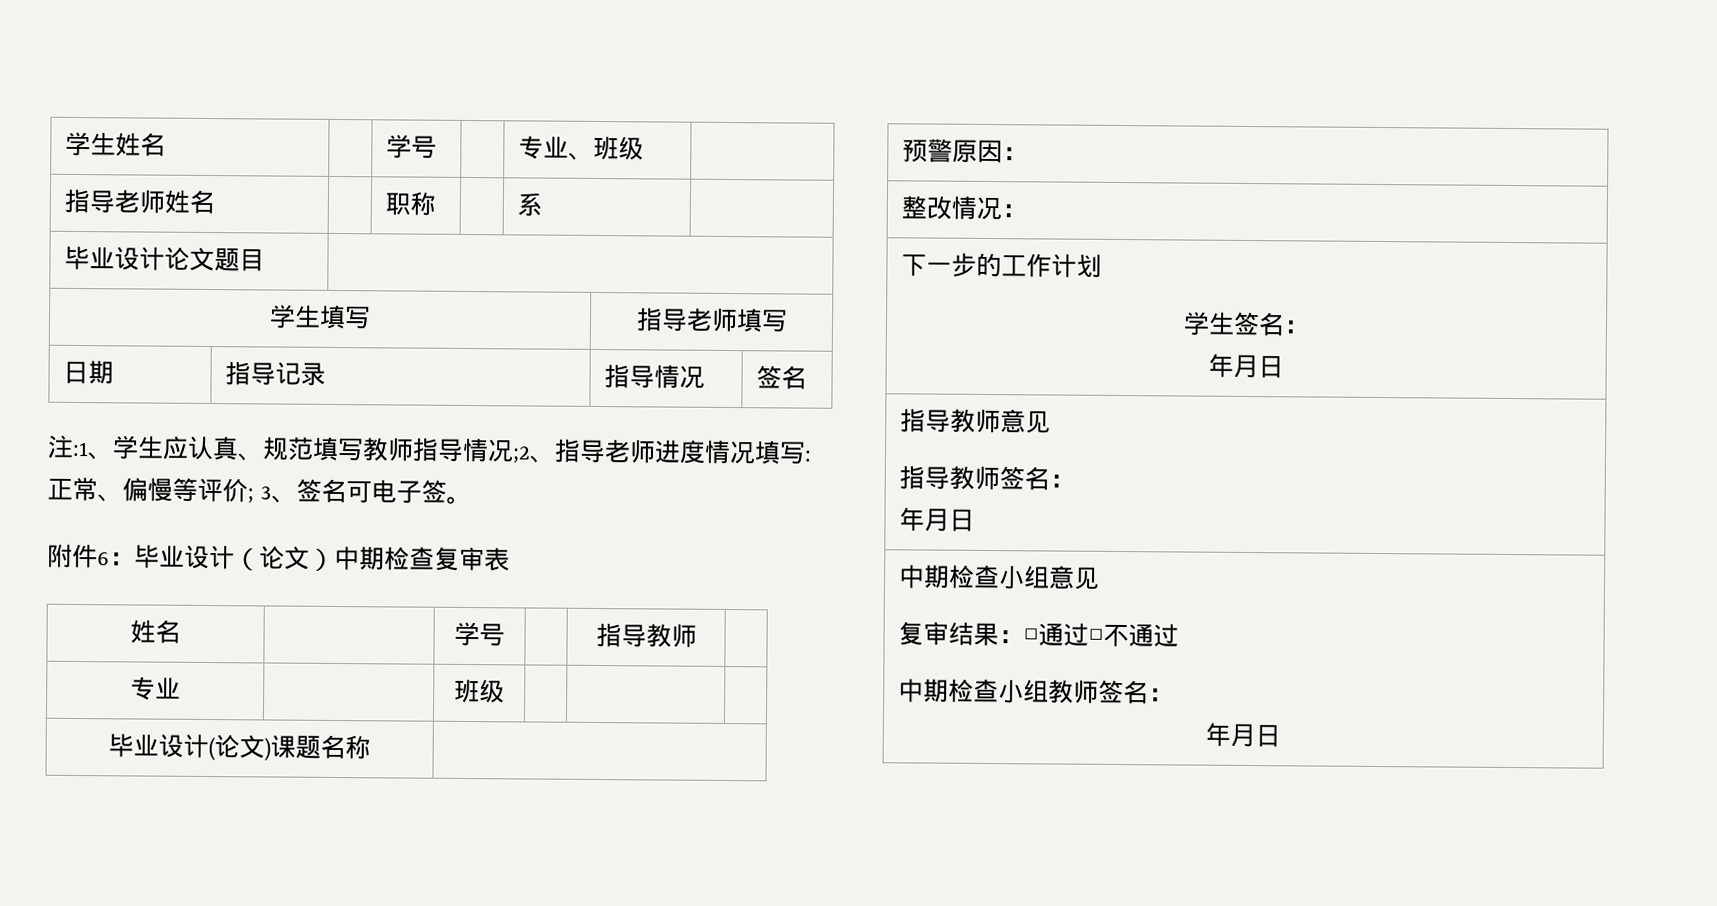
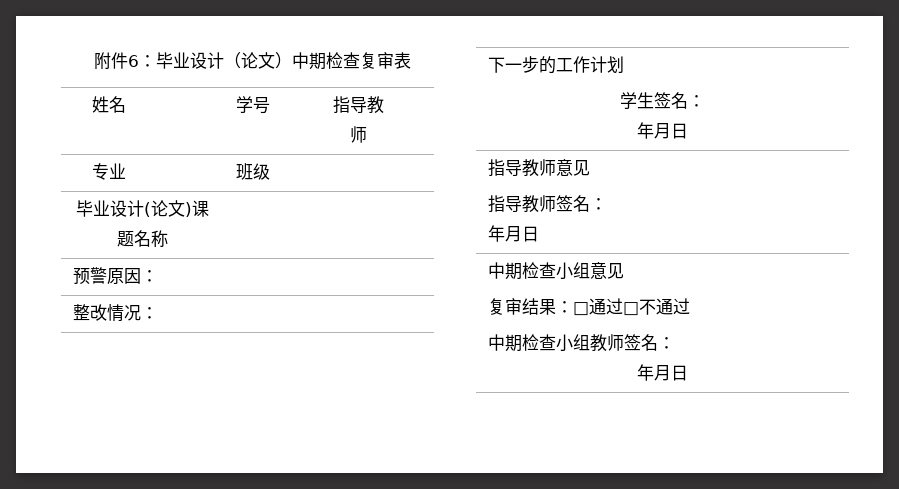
- 学生姓名 | | 学号 | | 专业、班级 |
- 指导老师姓名 | | 职称 | | 系 |
- 毕业设计论文题目 |
- 学生填写 | 指导老师填写
- 日期 | 指导记录 | 指导情况 | 签名
- 注:1、学生应认真、规范填写教师指导情况;2、指导老师进度情况填写:正常、偏慢等评价; 3、签名可电子签。

